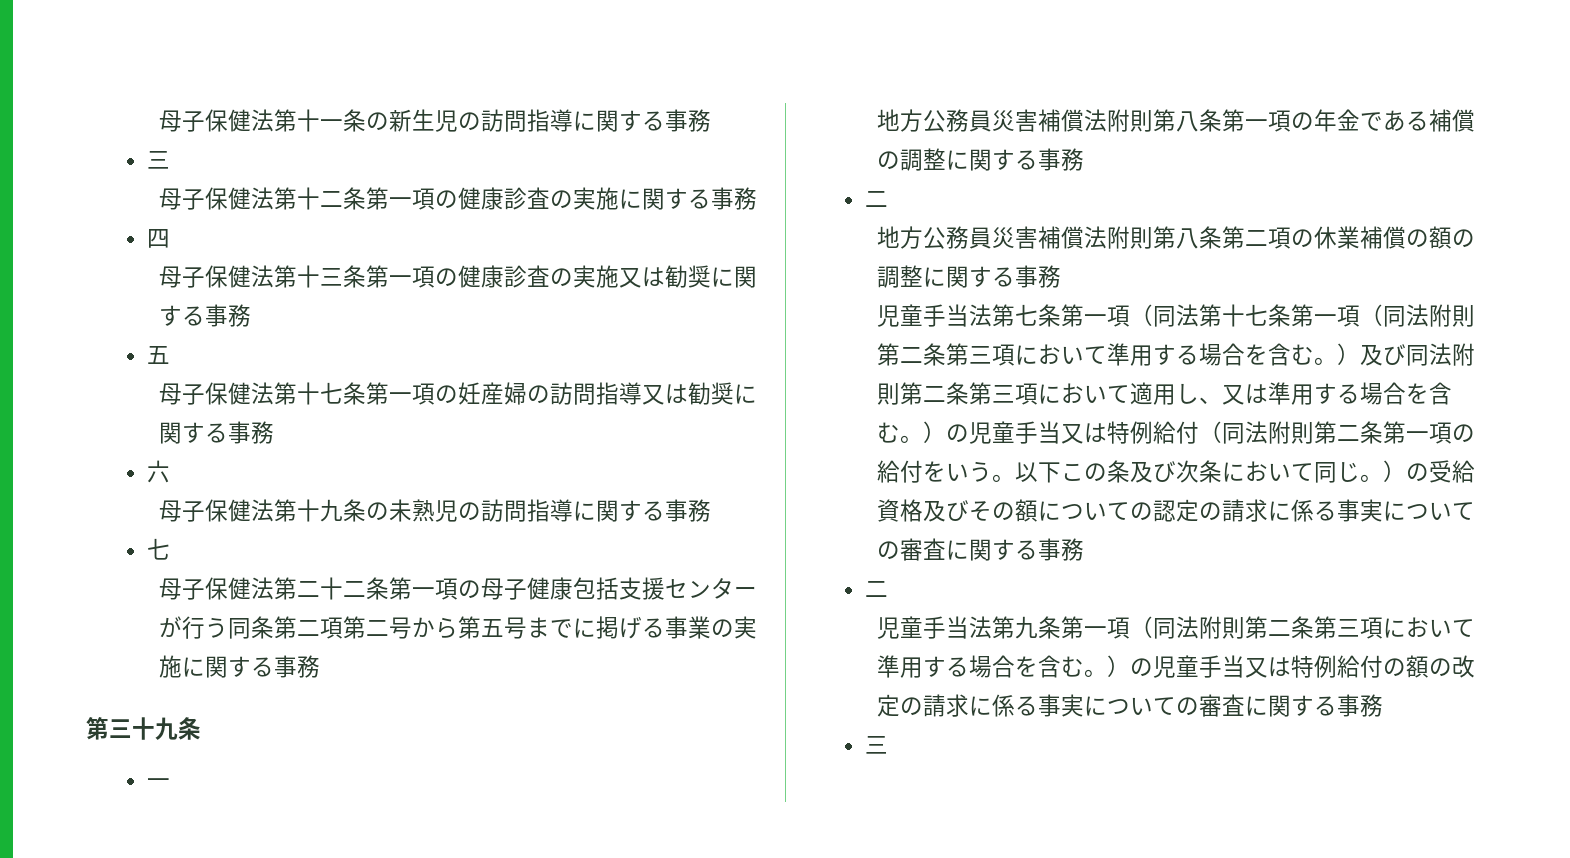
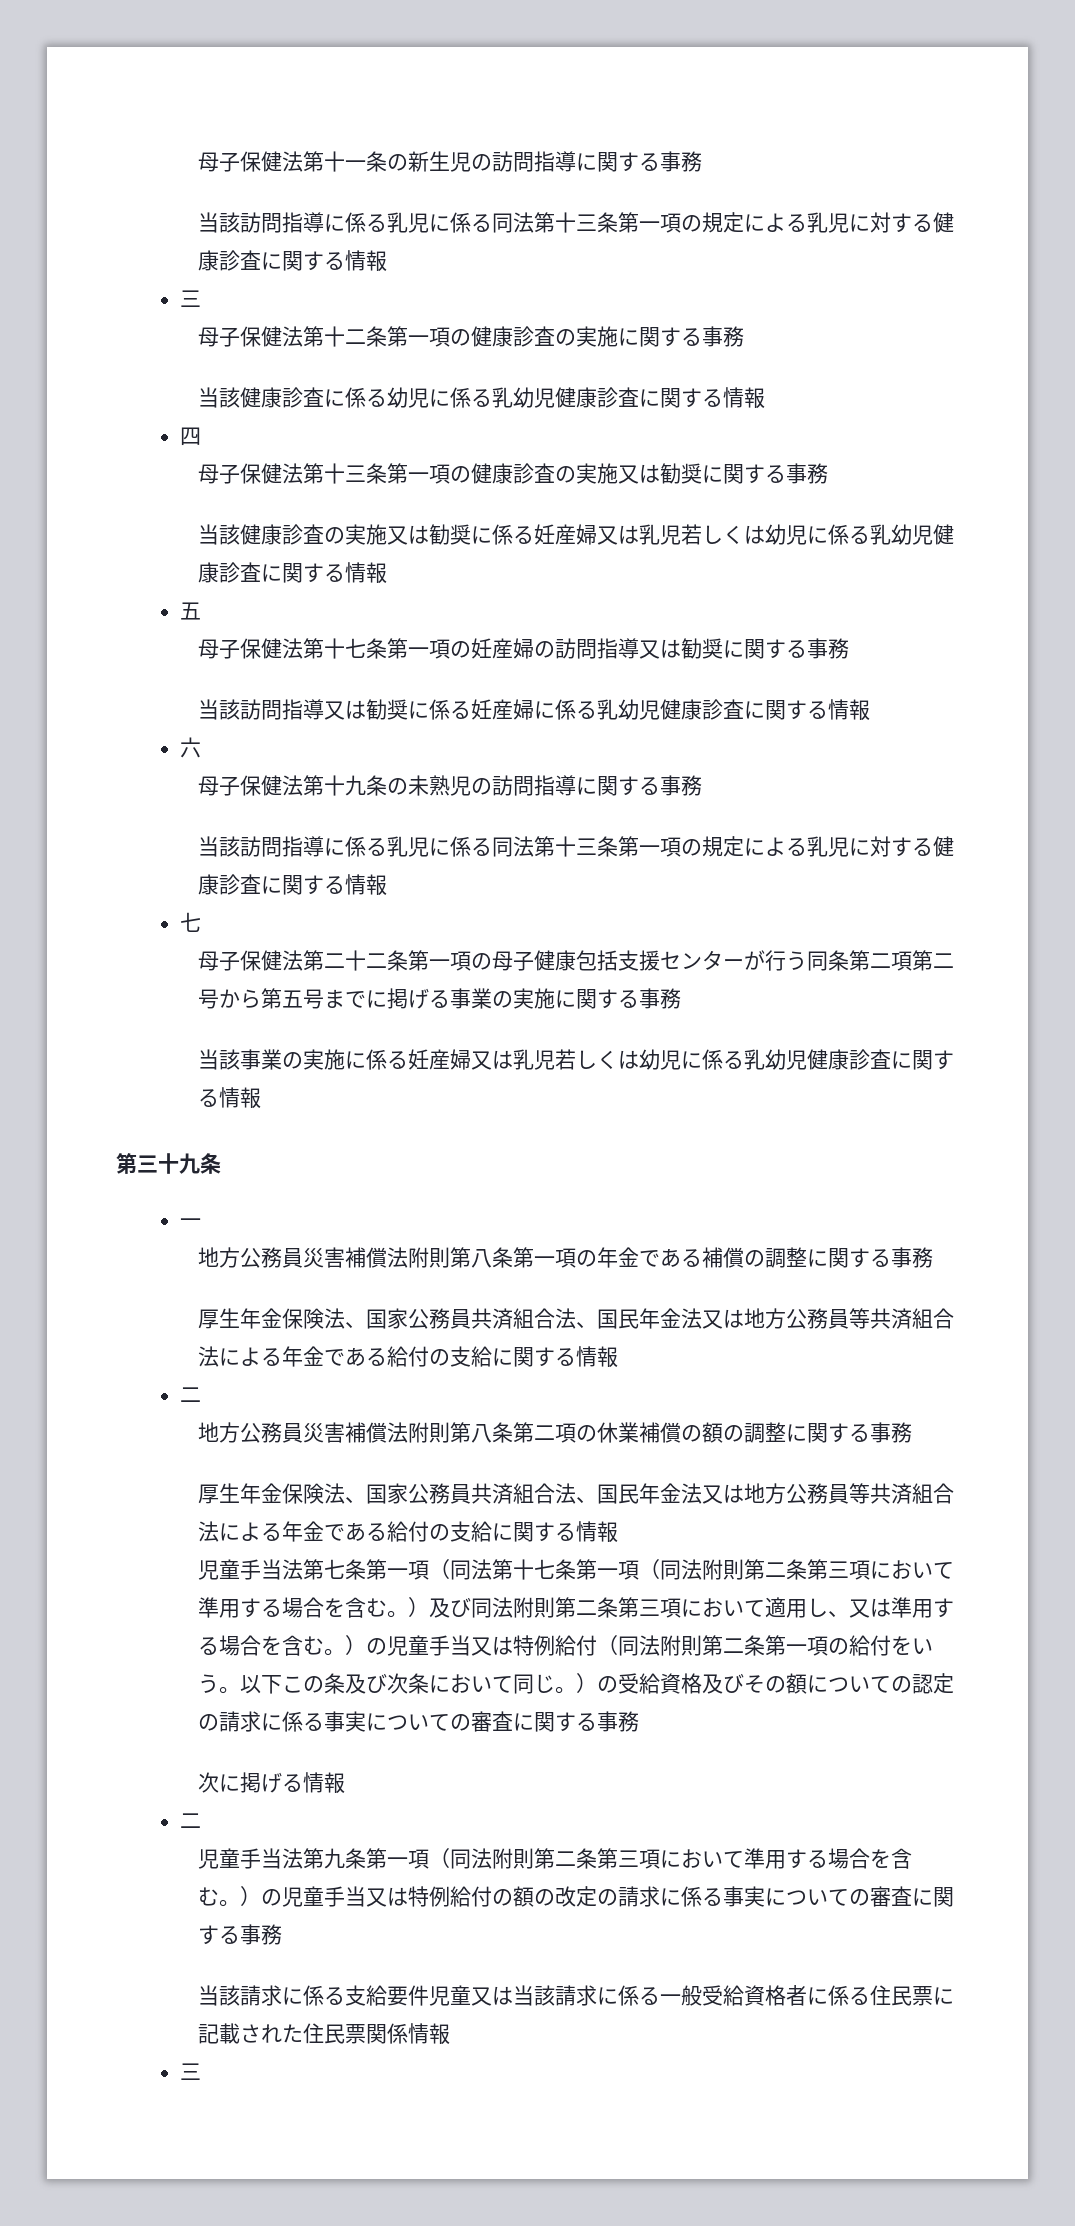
  母子保健法第十一条の新生児の訪問指導に関する事務
+ 当該訪問指導に係る乳児に係る同法第十三条第一項の規定による乳児に対する健康診査に関する情報
+ 当該健康診査に係る幼児に係る乳幼児健康診査に関する情報
+ 当該健康診査の実施又は勧奨に係る妊産婦又は乳児若しくは幼児に係る乳幼児健康診査に関する情報
+ 当該訪問指導又は勧奨に係る妊産婦に係る乳幼児健康診査に関する情報
  母子保健法第十九条の未熟児の訪問指導に関する事務
+ 当該訪問指導に係る乳児に係る同法第十三条第一項の規定による乳児に対する健康診査に関する情報
+ 当該事業の実施に係る妊産婦又は乳児若しくは幼児に係る乳幼児健康診査に関する情報
  地方公務員災害補償法附則第八条第一項の年金である補償の調整に関する事務
+ 厚生年金保険法、国家公務員共済組合法、国民年金法又は地方公務員等共済組合法による年金である給付の支給に関する情報
  地方公務員災害補償法附則第八条第二項の休業補償の額の調整に関する事務
+ 厚生年金保険法、国家公務員共済組合法、国民年金法又は地方公務員等共済組合法による年金である給付の支給に関する情報
+ 次に掲げる情報
+ 当該請求に係る支給要件児童又は当該請求に係る一般受給資格者に係る住民票に記載された住民票関係情報

